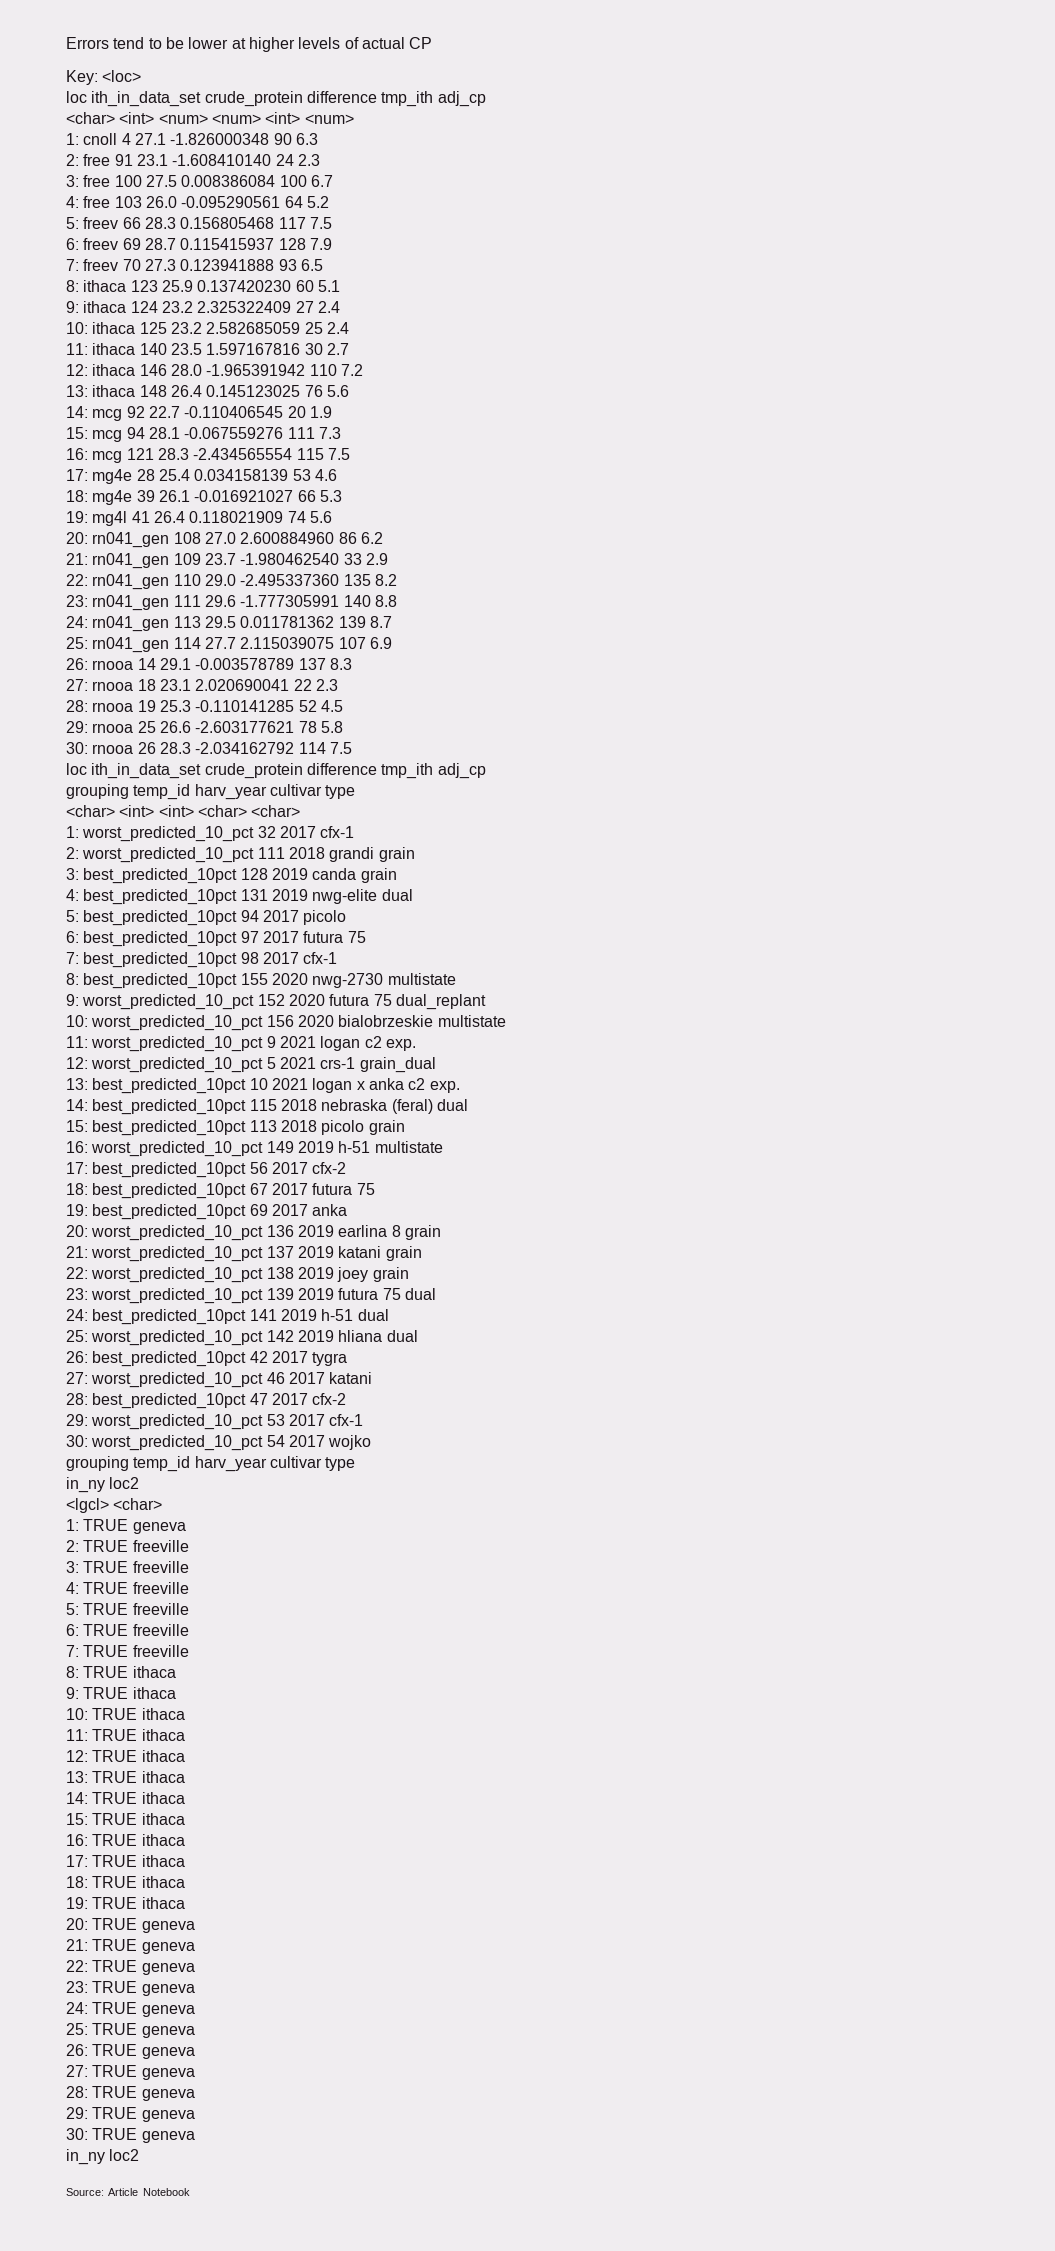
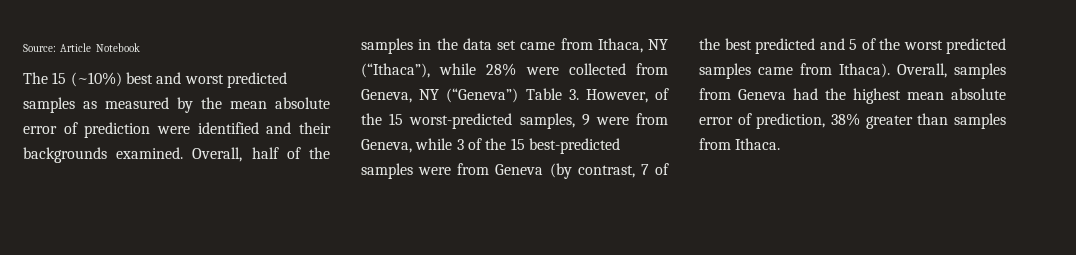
- Errors tend to be lower at higher levels of actual CP
- Key: <loc>
- loc ith_in_data_set crude_protein difference tmp_ith adj_cp
- <char> <int> <num> <num> <int> <num>
- 1: cnoll 4 27.1 -1.826000348 90 6.3
- 2: free 91 23.1 -1.608410140 24 2.3
- 3: free 100 27.5 0.008386084 100 6.7
- 4: free 103 26.0 -0.095290561 64 5.2
- 5: freev 66 28.3 0.156805468 117 7.5
- 6: freev 69 28.7 0.115415937 128 7.9
- 7: freev 70 27.3 0.123941888 93 6.5
- 8: ithaca 123 25.9 0.137420230 60 5.1
- 9: ithaca 124 23.2 2.325322409 27 2.4
- 10: ithaca 125 23.2 2.582685059 25 2.4
- 11: ithaca 140 23.5 1.597167816 30 2.7
- 12: ithaca 146 28.0 -1.965391942 110 7.2
- 13: ithaca 148 26.4 0.145123025 76 5.6
- 14: mcg 92 22.7 -0.110406545 20 1.9
- 15: mcg 94 28.1 -0.067559276 111 7.3
- 16: mcg 121 28.3 -2.434565554 115 7.5
- 17: mg4e 28 25.4 0.034158139 53 4.6
- 18: mg4e 39 26.1 -0.016921027 66 5.3
- 19: mg4l 41 26.4 0.118021909 74 5.6
- 20: rn041_gen 108 27.0 2.600884960 86 6.2
- 21: rn041_gen 109 23.7 -1.980462540 33 2.9
- 22: rn041_gen 110 29.0 -2.495337360 135 8.2
- 23: rn041_gen 111 29.6 -1.777305991 140 8.8
- 24: rn041_gen 113 29.5 0.011781362 139 8.7
- 25: rn041_gen 114 27.7 2.115039075 107 6.9
- 26: rnooa 14 29.1 -0.003578789 137 8.3
- 27: rnooa 18 23.1 2.020690041 22 2.3
- 28: rnooa 19 25.3 -0.110141285 52 4.5
- 29: rnooa 25 26.6 -2.603177621 78 5.8
- 30: rnooa 26 28.3 -2.034162792 114 7.5
- loc ith_in_data_set crude_protein difference tmp_ith adj_cp
- grouping temp_id harv_year cultivar type
- <char> <int> <int> <char> <char>
- 1: worst_predicted_10_pct 32 2017 cfx-1
- 2: worst_predicted_10_pct 111 2018 grandi grain
- 3: best_predicted_10pct 128 2019 canda grain
- 4: best_predicted_10pct 131 2019 nwg-elite dual
- 5: best_predicted_10pct 94 2017 picolo
- 6: best_predicted_10pct 97 2017 futura 75
- 7: best_predicted_10pct 98 2017 cfx-1
- 8: best_predicted_10pct 155 2020 nwg-2730 multistate
- 9: worst_predicted_10_pct 152 2020 futura 75 dual_replant
- 10: worst_predicted_10_pct 156 2020 bialobrzeskie multistate
- 11: worst_predicted_10_pct 9 2021 logan c2 exp.
- 12: worst_predicted_10_pct 5 2021 crs-1 grain_dual
- 13: best_predicted_10pct 10 2021 logan x anka c2 exp.
- 14: best_predicted_10pct 115 2018 nebraska (feral) dual
- 15: best_predicted_10pct 113 2018 picolo grain
- 16: worst_predicted_10_pct 149 2019 h-51 multistate
- 17: best_predicted_10pct 56 2017 cfx-2
- 18: best_predicted_10pct 67 2017 futura 75
- 19: best_predicted_10pct 69 2017 anka
- 20: worst_predicted_10_pct 136 2019 earlina 8 grain
- 21: worst_predicted_10_pct 137 2019 katani grain
- 22: worst_predicted_10_pct 138 2019 joey grain
- 23: worst_predicted_10_pct 139 2019 futura 75 dual
- 24: best_predicted_10pct 141 2019 h-51 dual
- 25: worst_predicted_10_pct 142 2019 hliana dual
- 26: best_predicted_10pct 42 2017 tygra
- 27: worst_predicted_10_pct 46 2017 katani
- 28: best_predicted_10pct 47 2017 cfx-2
- 29: worst_predicted_10_pct 53 2017 cfx-1
- 30: worst_predicted_10_pct 54 2017 wojko
- grouping temp_id harv_year cultivar type
- in_ny loc2
- <lgcl> <char>
- 1: TRUE geneva
- 2: TRUE freeville
- 3: TRUE freeville
- 4: TRUE freeville
- 5: TRUE freeville
- 6: TRUE freeville
- 7: TRUE freeville
- 8: TRUE ithaca
- 9: TRUE ithaca
- 10: TRUE ithaca
- 11: TRUE ithaca
- 12: TRUE ithaca
- 13: TRUE ithaca
- 14: TRUE ithaca
- 15: TRUE ithaca
- 16: TRUE ithaca
- 17: TRUE ithaca
- 18: TRUE ithaca
- 19: TRUE ithaca
- 20: TRUE geneva
- 21: TRUE geneva
- 22: TRUE geneva
- 23: TRUE geneva
- 24: TRUE geneva
- 25: TRUE geneva
- 26: TRUE geneva
- 27: TRUE geneva
- 28: TRUE geneva
- 29: TRUE geneva
- 30: TRUE geneva
- in_ny loc2
  Source: Article Notebook
+ The 15 (~10%) best and worst predicted samples as measured by the mean absolute error of prediction were identified and their backgrounds examined. Overall, half of the samples in the data set came from Ithaca, NY (“Ithaca”), while 28% were collected from Geneva, NY (“Geneva”) Table 3. However, of the 15 worst-predicted samples, 9 were from Geneva, while 3 of the 15 best-predicted samples were from Geneva (by contrast, 7 of the best predicted and 5 of the worst predicted samples came from Ithaca). Overall, samples from Geneva had the highest mean absolute error of prediction, 38% greater than samples from Ithaca.

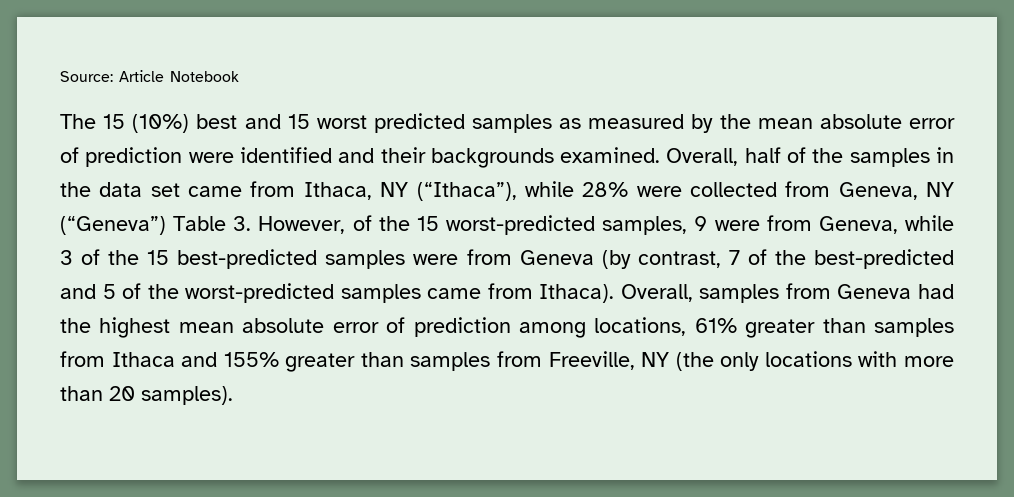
- The 15 (~10%) best and worst predicted samples as measured by the mean absolute error of prediction were identified and their backgrounds examined.
+ The 15 (10%) best and 15 worst predicted samples as measured by the mean absolute error of prediction were identified and their backgrounds examined.
- Overall, half of the samples in the data set came from Ithaca, NY (“Ithaca”), while 28% were collected from Geneva, NY (“Geneva”) Table 3. However, of the 15 worst-predicted samples, 9 were from Geneva, while 3 of the 15 best-predicted samples were from Geneva (by contrast, 7 of the best predicted and 5 of the worst predicted samples came from Ithaca).
+ Overall, half of the samples in the data set came from Ithaca, NY (“Ithaca”), while 28% were collected from Geneva, NY (“Geneva”) Table 3. However, of the 15 worst-predicted samples, 9 were from Geneva, while 3 of the 15 best-predicted samples were from Geneva (by contrast, 7 of the best-predicted and 5 of the worst-predicted samples came from Ithaca).
- Overall, samples from Geneva had the highest mean absolute error of prediction, 38% greater than samples from Ithaca.
+ Overall, samples from Geneva had the highest mean absolute error of prediction among locations, 61% greater than samples from Ithaca and 155% greater than samples from Freeville, NY (the only locations with more than 20 samples).

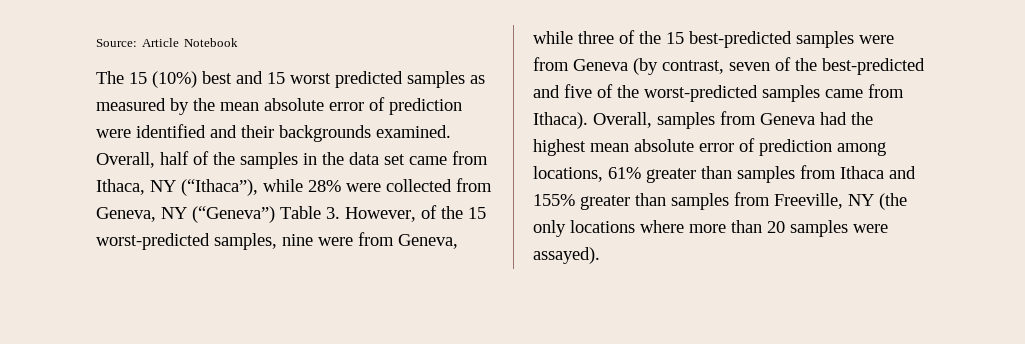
- Overall, half of the samples in the data set came from Ithaca, NY (“Ithaca”), while 28% were collected from Geneva, NY (“Geneva”) Table 3. However, of the 15 worst-predicted samples, 9 were from Geneva, while 3 of the 15 best-predicted samples were from Geneva (by contrast, 7 of the best-predicted and 5 of the worst-predicted samples came from Ithaca).
+ Overall, half of the samples in the data set came from Ithaca, NY (“Ithaca”), while 28% were collected from Geneva, NY (“Geneva”) Table 3. However, of the 15 worst-predicted samples, nine were from Geneva, while three of the 15 best-predicted samples were from Geneva (by contrast, seven of the best-predicted and five of the worst-predicted samples came from Ithaca).
- Overall, samples from Geneva had the highest mean absolute error of prediction among locations, 61% greater than samples from Ithaca and 155% greater than samples from Freeville, NY (the only locations with more than 20 samples).
+ Overall, samples from Geneva had the highest mean absolute error of prediction among locations, 61% greater than samples from Ithaca and 155% greater than samples from Freeville, NY (the only locations where more than 20 samples were assayed).

